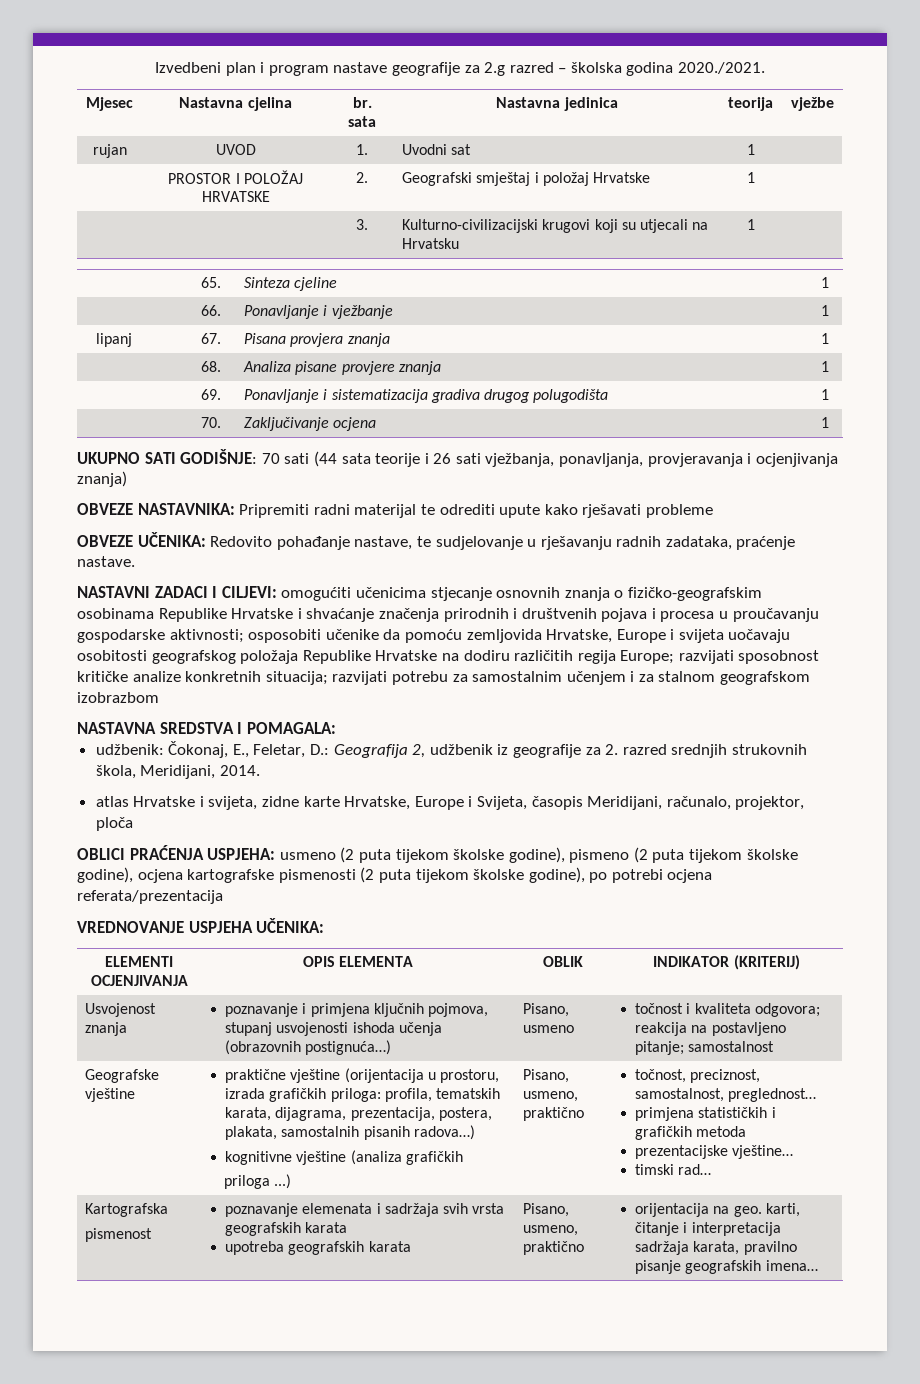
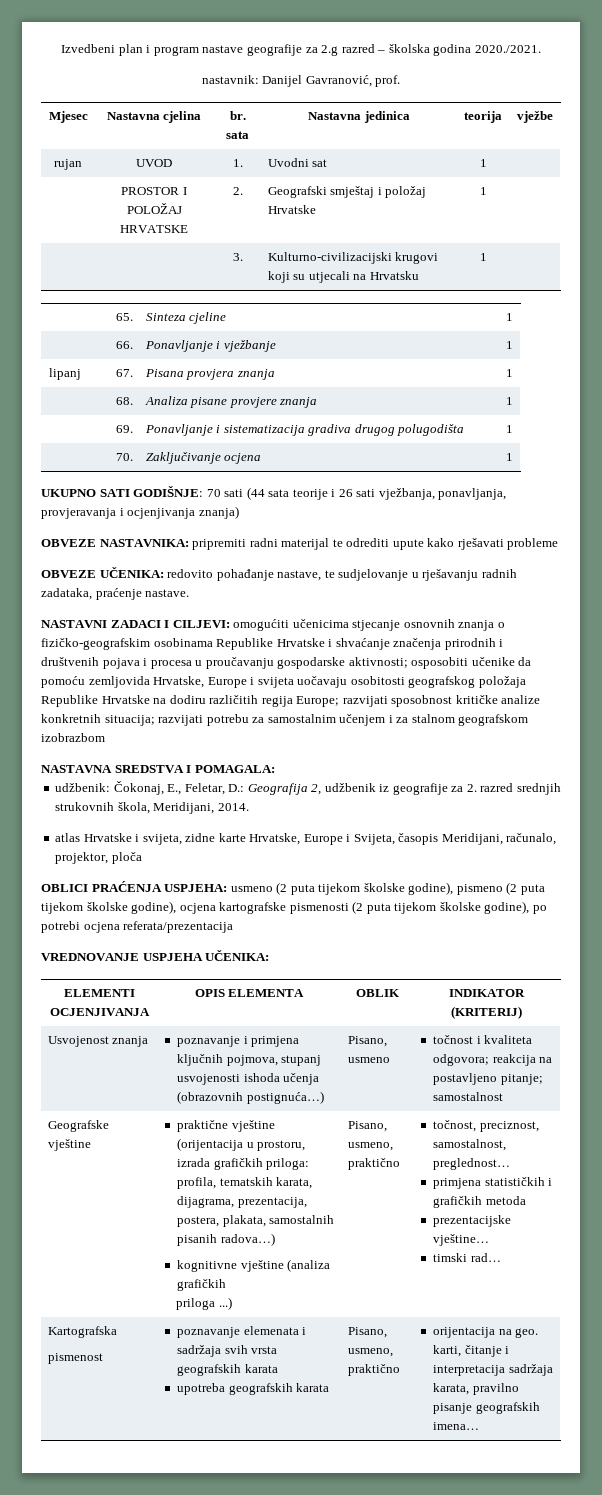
+ nastavnik: Danijel Gavranović, prof.
- OBVEZE NASTAVNIKA: Pripremiti radni materijal te odrediti upute kako rješavati probleme
+ OBVEZE NASTAVNIKA: pripremiti radni materijal te odrediti upute kako rješavati probleme
- OBVEZE UČENIKA: Redovito pohađanje nastave, te sudjelovanje u rješavanju radnih zadataka, praćenje nastave.
+ OBVEZE UČENIKA: redovito pohađanje nastave, te sudjelovanje u rješavanju radnih zadataka, praćenje nastave.

